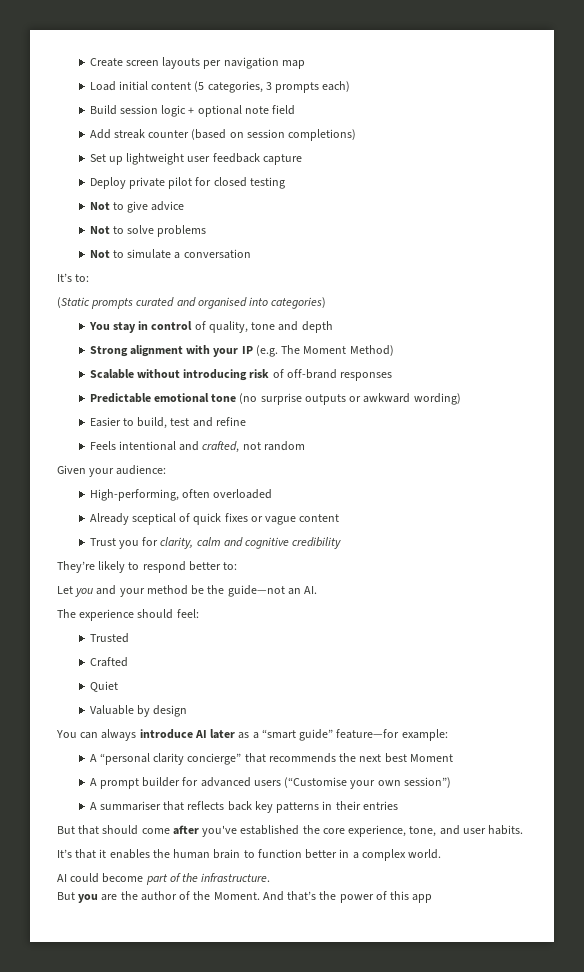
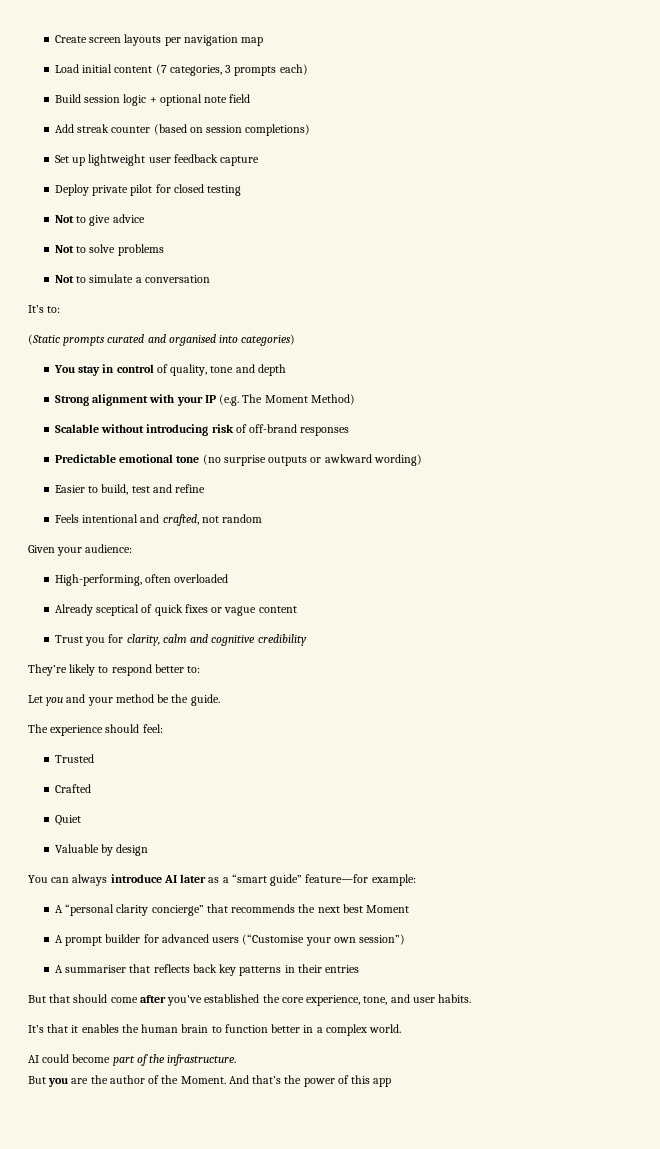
- Load initial content (5 categories, 3 prompts each)
+ Load initial content (7 categories, 3 prompts each)
- Let you and your method be the guide—not an AI.
+ Let you and your method be the guide.

